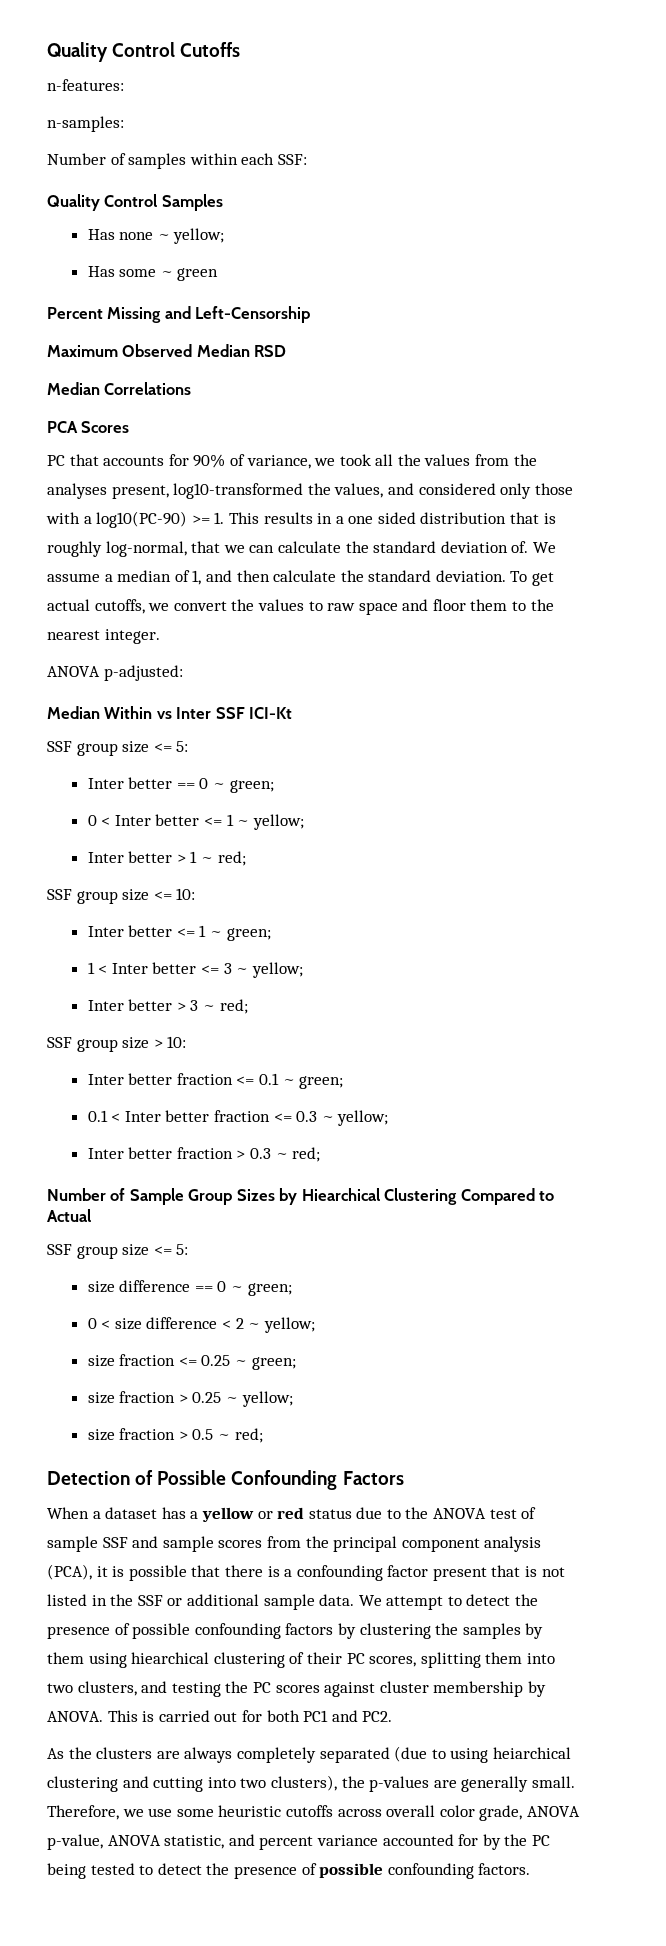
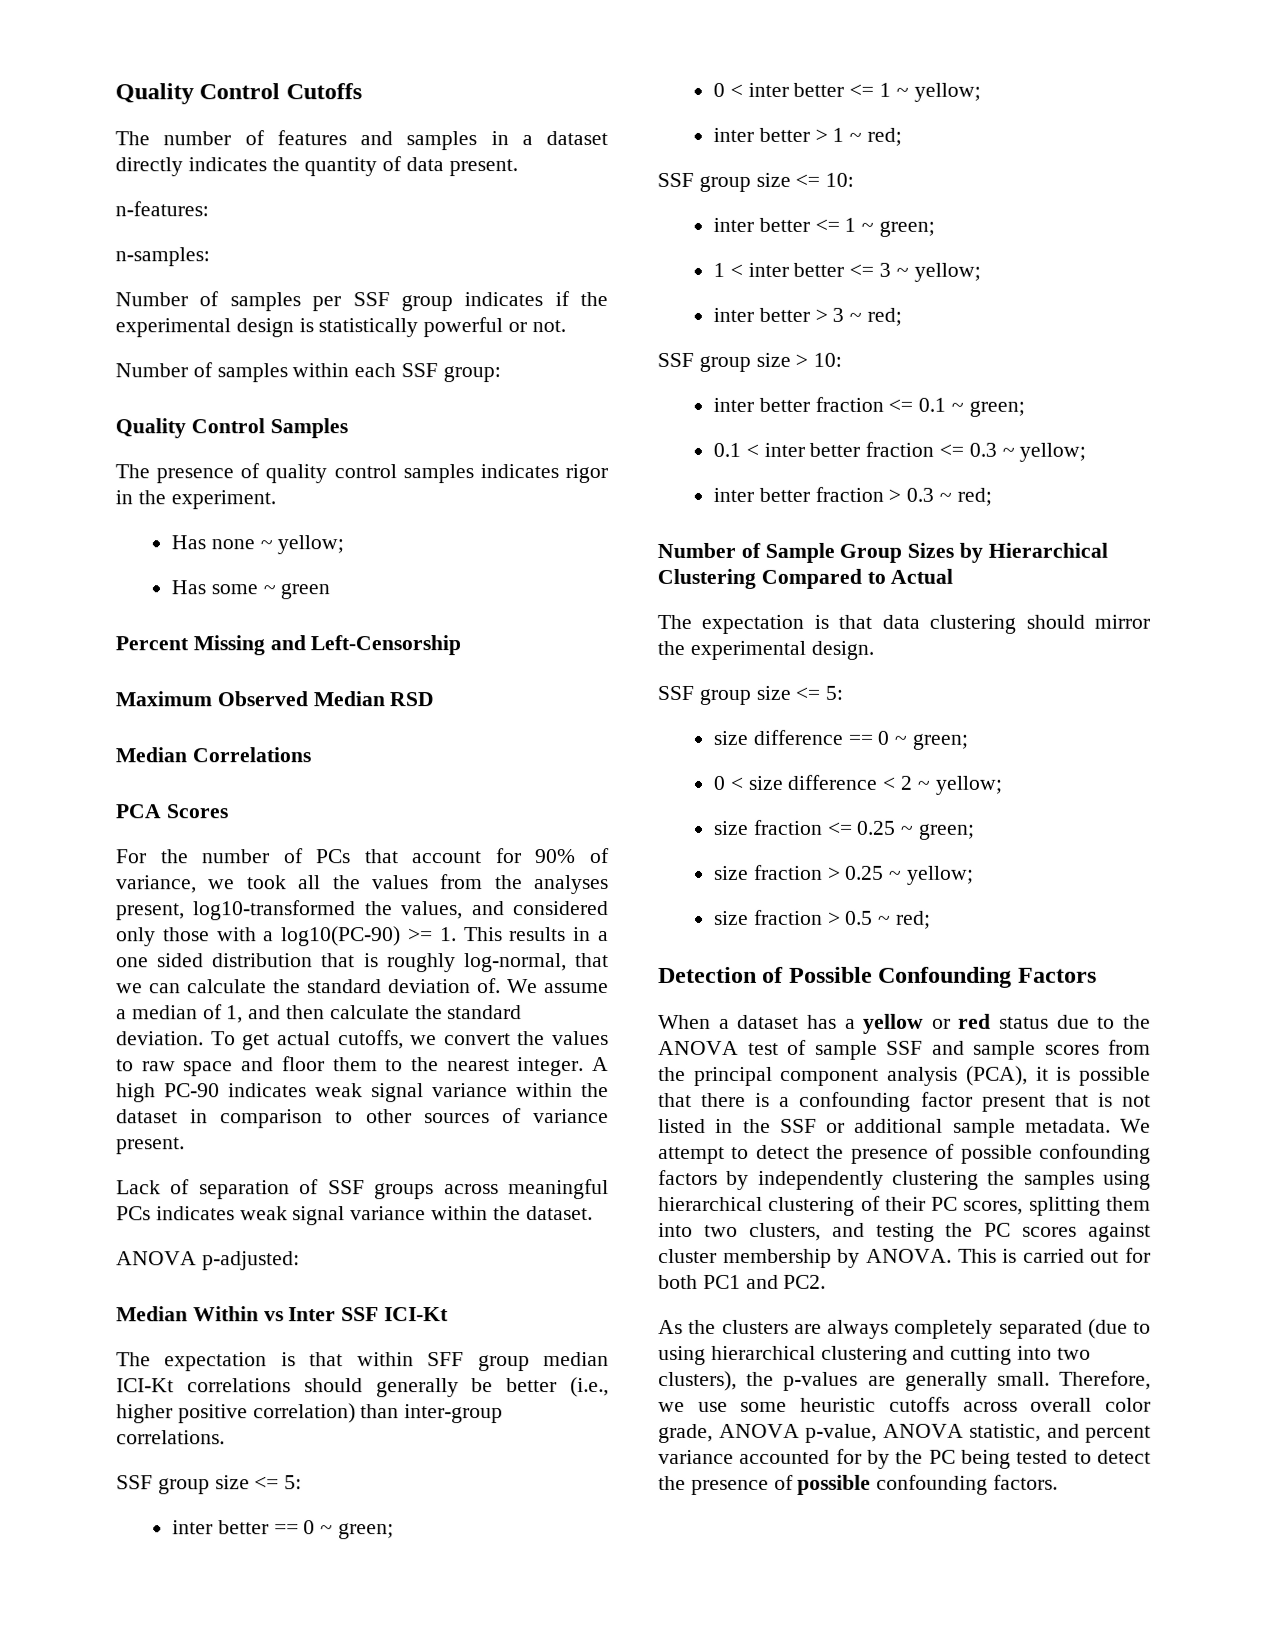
+ The number of features and samples in a dataset directly indicates the quantity of data present.
  n-features:
  n-samples:
+ Number of samples per SSF group indicates if the experimental design is statistically powerful or not.
- Number of samples within each SSF:
+ Number of samples within each SSF group:
+ The presence of quality control samples indicates rigor in the experiment.
- PC that accounts for 90% of variance, we took all the values from the analyses present, log10-transformed the values, and considered only those with a log10(PC-90) >= 1. This results in a one sided distribution that is roughly log-normal, that we can calculate the standard deviation of.
+ For the number of PCs that account for 90% of variance, we took all the values from the analyses present, log10-transformed the values, and considered only those with a log10(PC-90) >= 1. This results in a one sided distribution that is roughly log-normal, that we can calculate the standard deviation of.
+ A high PC-90 indicates weak signal variance within the dataset in comparison to other sources of variance present.
+ Lack of separation of SSF groups across meaningful PCs indicates weak signal variance within the dataset.
  Median Within vs Inter SSF ICI-Kt
+ The expectation is that within SFF group median ICI-Kt correlations should generally be better (i.e., higher positive correlation) than inter-group correlations.
  SSF group size <= 5:
- Inter better == 0 ~ green;
+ inter better == 0 ~ green;
- 0 < Inter better <= 1 ~ yellow;
+ 0 < inter better <= 1 ~ yellow;
- Inter better > 1 ~ red;
+ inter better > 1 ~ red;
- Inter better <= 1 ~ green;
+ inter better <= 1 ~ green;
- 1 < Inter better <= 3 ~ yellow;
+ 1 < inter better <= 3 ~ yellow;
- Inter better > 3 ~ red;
+ inter better > 3 ~ red;
- Inter better fraction <= 0.1 ~ green;
+ inter better fraction <= 0.1 ~ green;
- 0.1 < Inter better fraction <= 0.3 ~ yellow;
+ 0.1 < inter better fraction <= 0.3 ~ yellow;
- Inter better fraction > 0.3 ~ red;
+ inter better fraction > 0.3 ~ red;
- Number of Sample Group Sizes by Hiearchical Clustering Compared to Actual
+ Number of Sample Group Sizes by Hierarchical Clustering Compared to Actual
+ The expectation is that data clustering should mirror the experimental design.
- When a dataset has a yellow or red status due to the ANOVA test of sample SSF and sample scores from the principal component analysis (PCA), it is possible that there is a confounding factor present that is not listed in the SSF or additional sample data.
+ When a dataset has a yellow or red status due to the ANOVA test of sample SSF and sample scores from the principal component analysis (PCA), it is possible that there is a confounding factor present that is not listed in the SSF or additional sample metadata.
- We attempt to detect the presence of possible confounding factors by clustering the samples by them using hiearchical clustering of their PC scores, splitting them into two clusters, and testing the PC scores against cluster membership by ANOVA.
+ We attempt to detect the presence of possible confounding factors by independently clustering the samples using hierarchical clustering of their PC scores, splitting them into two clusters, and testing the PC scores against cluster membership by ANOVA.
- As the clusters are always completely separated (due to using heiarchical clustering and cutting into two clusters), the p-values are generally small.
+ As the clusters are always completely separated (due to using hierarchical clustering and cutting into two clusters), the p-values are generally small.

